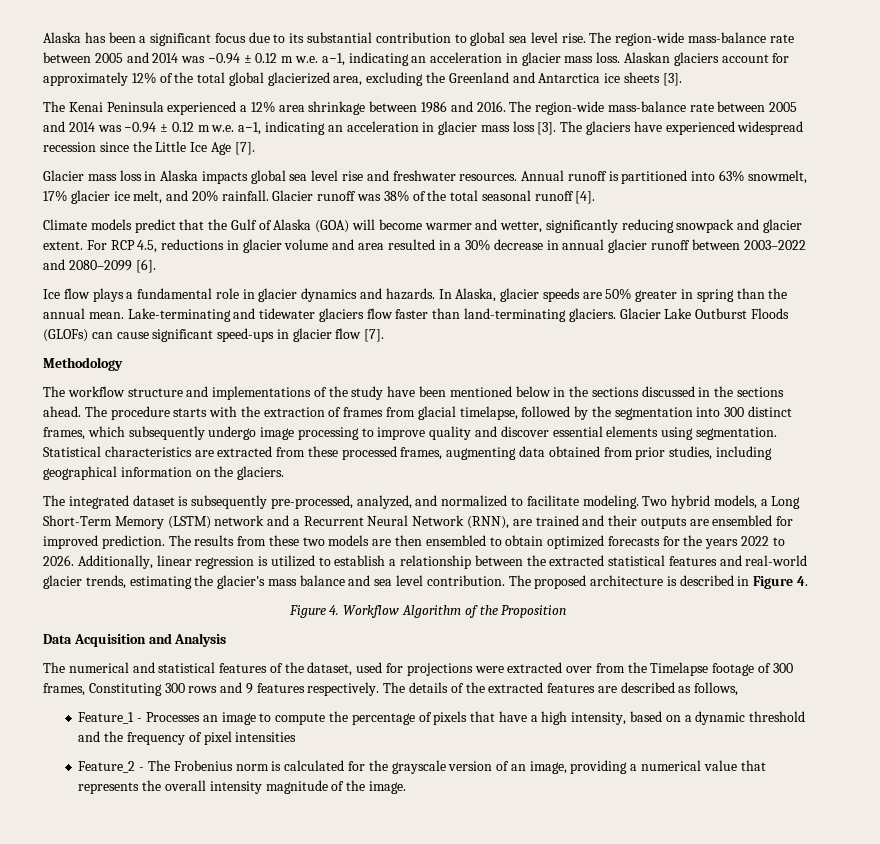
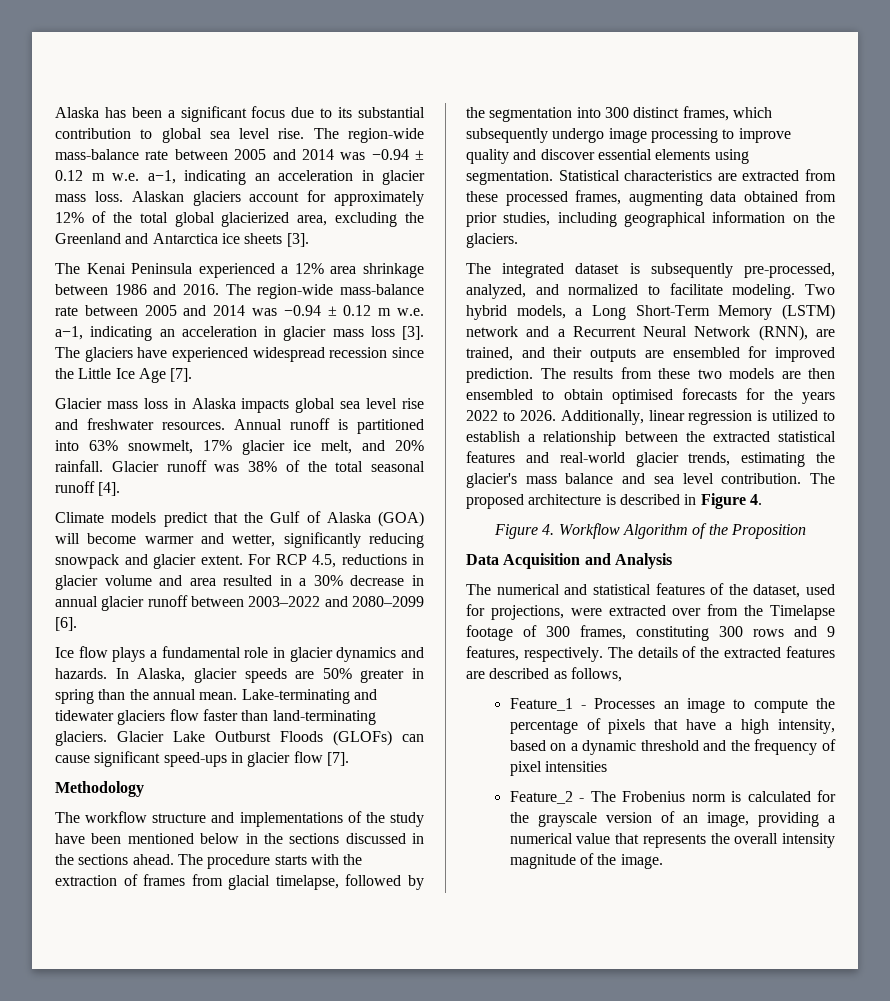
- Two hybrid models, a Long Short-Term Memory (LSTM) network and a Recurrent Neural Network (RNN), are trained and their outputs are ensembled for improved prediction.
+ Two hybrid models, a Long Short-Term Memory (LSTM) network and a Recurrent Neural Network (RNN), are trained, and their outputs are ensembled for improved prediction.
- The results from these two models are then ensembled to obtain optimized forecasts for the years 2022 to 2026.
+ The results from these two models are then ensembled to obtain optimised forecasts for the years 2022 to 2026.
- The numerical and statistical features of the dataset, used for projections were extracted over from the Timelapse footage of 300 frames, Constituting 300 rows and 9 features respectively.
+ The numerical and statistical features of the dataset, used for projections, were extracted over from the Timelapse footage of 300 frames, constituting 300 rows and 9 features, respectively.

